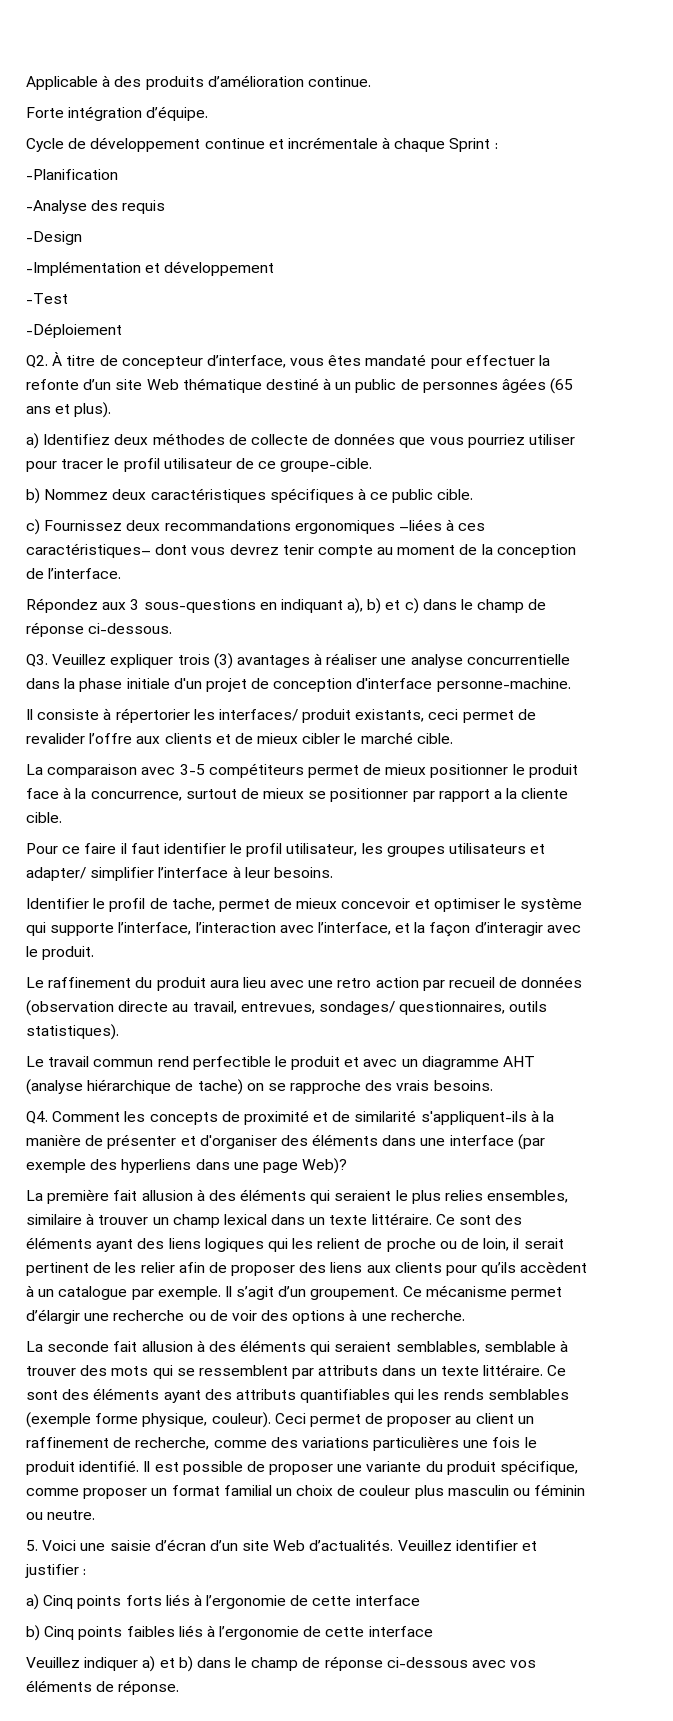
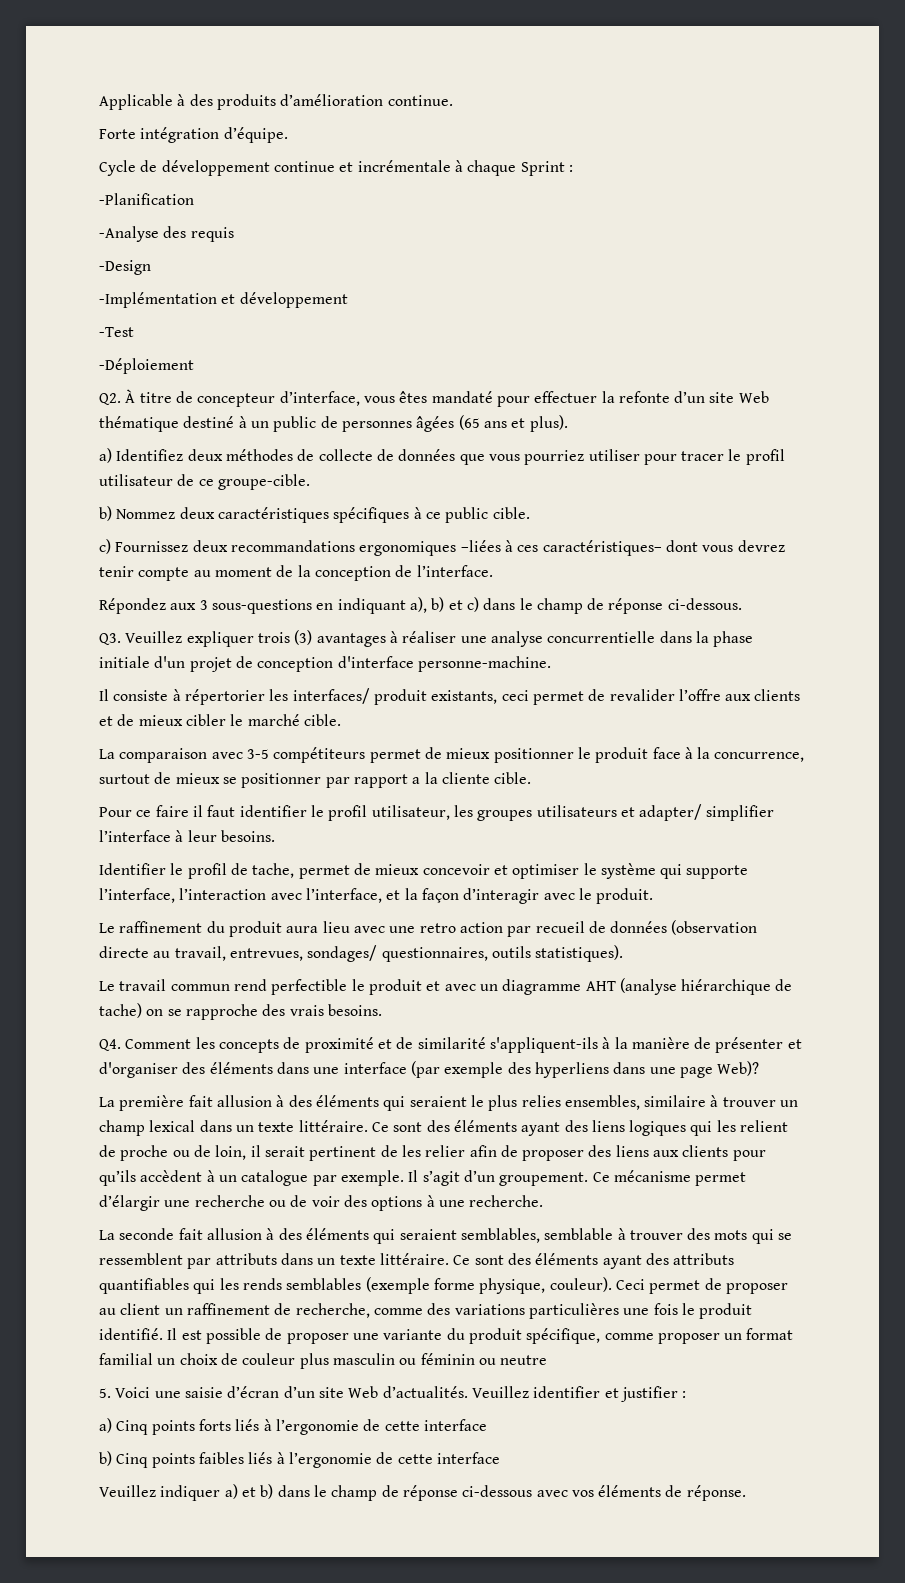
- Il est possible de proposer une variante du produit spécifique, comme proposer un format familial un choix de couleur plus masculin ou féminin ou neutre.
+ Il est possible de proposer une variante du produit spécifique, comme proposer un format familial un choix de couleur plus masculin ou féminin ou neutre

